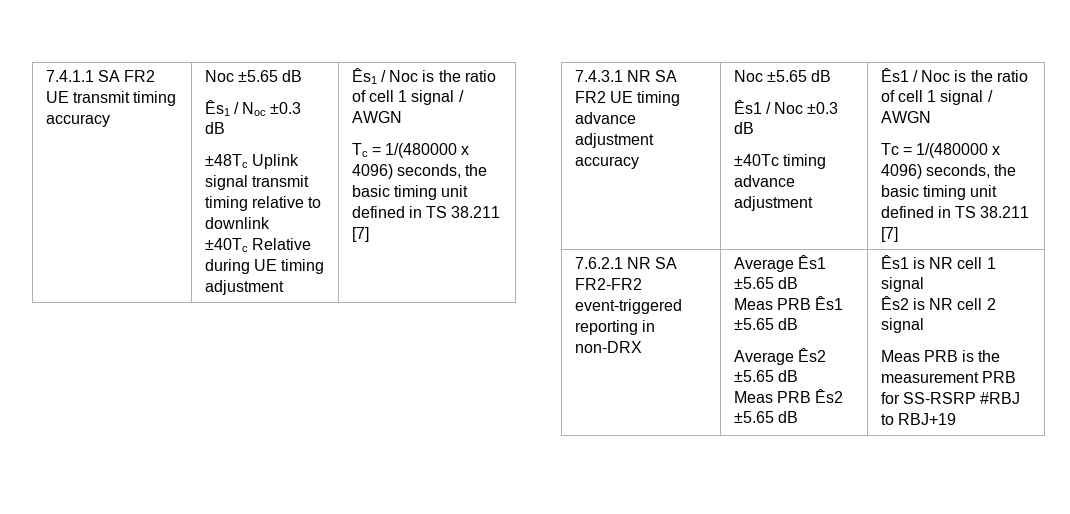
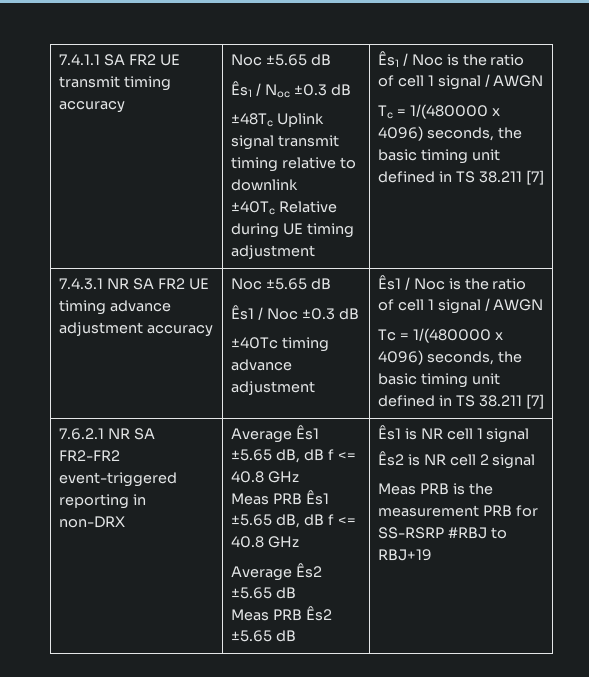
- Average Ês1 ±5.65 dB
+ Average Ês1 ±5.65 dB, dB f <= 40.8 GHz
- Meas PRB Ês1 ±5.65 dB
+ Meas PRB Ês1 ±5.65 dB, dB f <= 40.8 GHz

